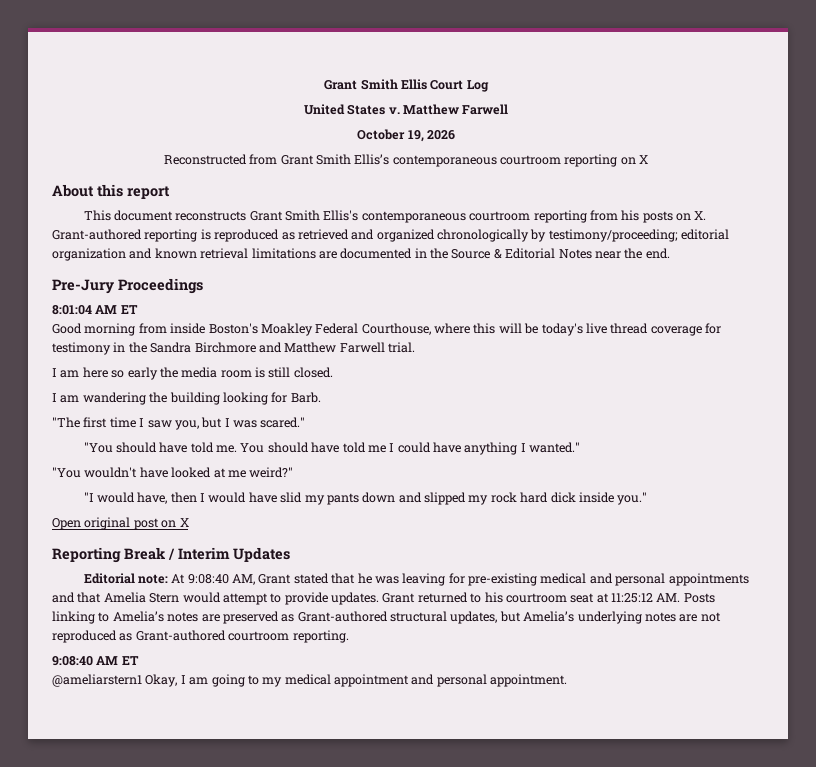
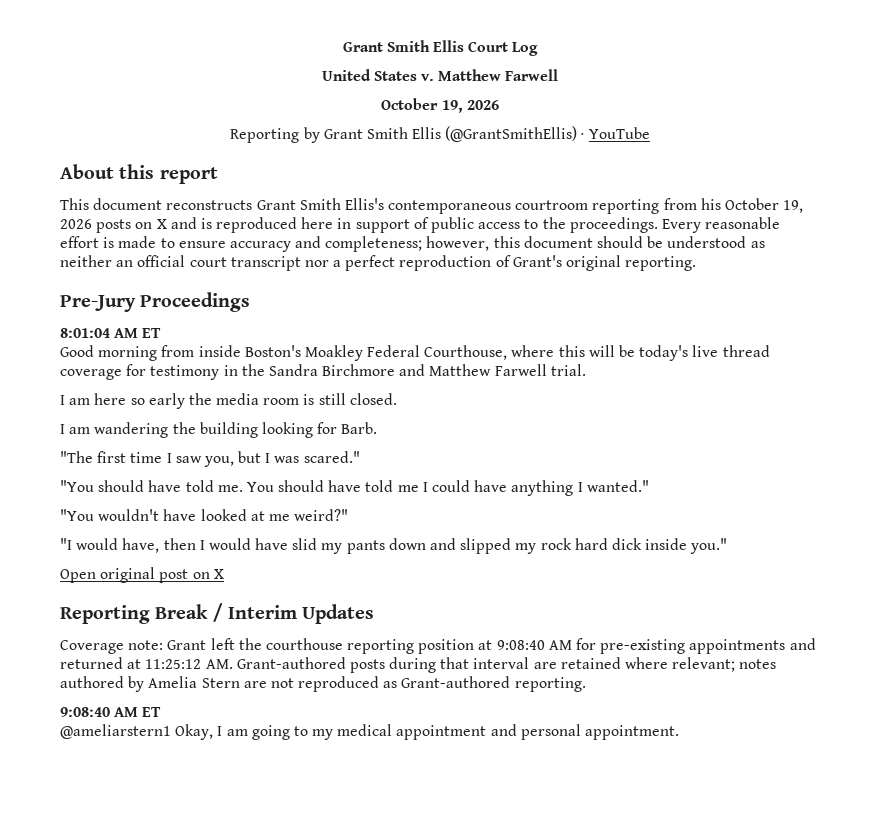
- Reconstructed from Grant Smith Ellis’s contemporaneous courtroom reporting on X
+ Reporting by Grant Smith Ellis (@GrantSmithEllis) · YouTube
- This document reconstructs Grant Smith Ellis's contemporaneous courtroom reporting from his posts on X. Grant-authored reporting is reproduced as retrieved and organized chronologically by testimony/proceeding; editorial organization and known retrieval limitations are documented in the Source & Editorial Notes near the end.
+ This document reconstructs Grant Smith Ellis's contemporaneous courtroom reporting from his October 19, 2026 posts on X and is reproduced here in support of public access to the proceedings. Every reasonable effort is made to ensure accuracy and completeness; however, this document should be understood as neither an official court transcript nor a perfect reproduction of Grant's original reporting.
- Editorial note: At 9:08:40 AM, Grant stated that he was leaving for pre-existing medical and personal appointments and that Amelia Stern would attempt to provide updates. Grant returned to his courtroom seat at 11:25:12 AM. Posts linking to Amelia’s notes are preserved as Grant-authored structural updates, but Amelia’s underlying notes are not reproduced as Grant-authored courtroom reporting.
+ Coverage note: Grant left the courthouse reporting position at 9:08:40 AM for pre-existing appointments and returned at 11:25:12 AM. Grant-authored posts during that interval are retained where relevant; notes authored by Amelia Stern are not reproduced as Grant-authored reporting.

